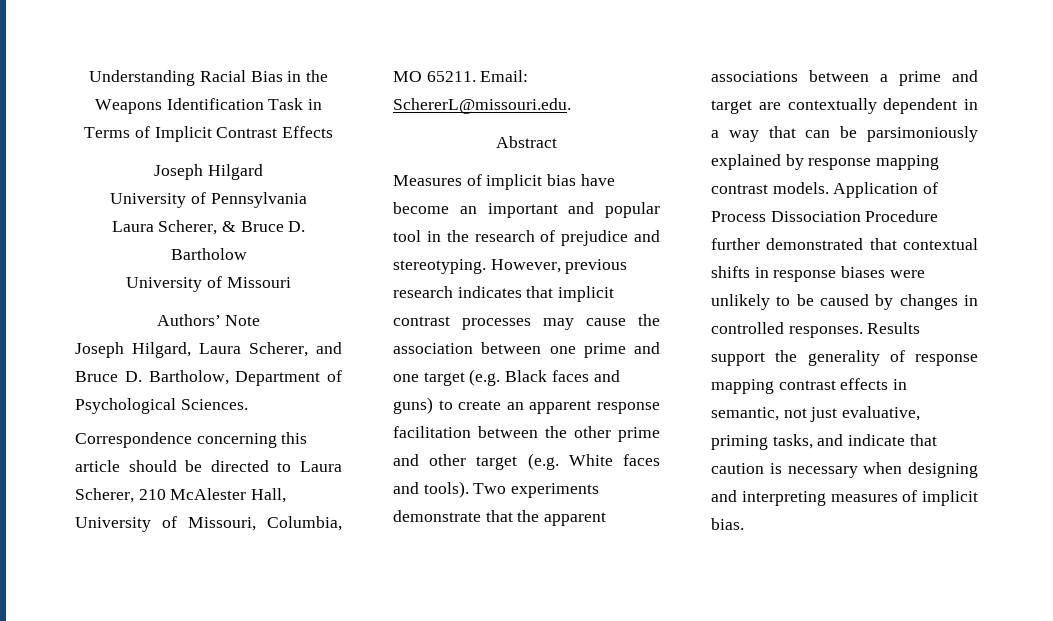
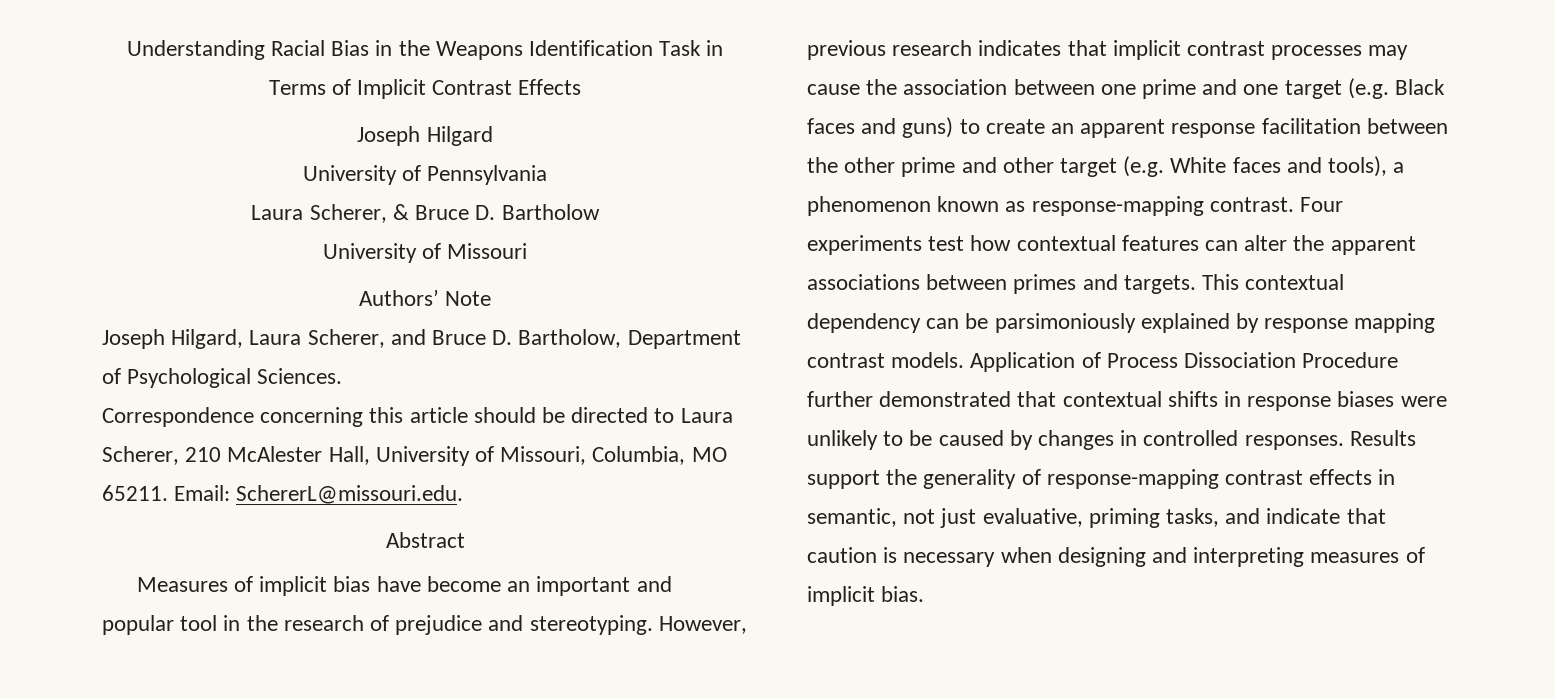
- However, previous research indicates that implicit contrast processes may cause the association between one prime and one target (e.g. Black faces and guns) to create an apparent response facilitation between the other prime and other target (e.g. White faces and tools). Two experiments demonstrate that the apparent associations between a prime and target are contextually dependent in a way that can be parsimoniously explained by response mapping contrast models.
+ However, previous research indicates that implicit contrast processes may cause the association between one prime and one target (e.g. Black faces and guns) to create an apparent response facilitation between the other prime and other target (e.g. White faces and tools), a phenomenon known as response-mapping contrast. Four experiments test how contextual features can alter the apparent associations between primes and targets. This contextual dependency can be parsimoniously explained by response mapping contrast models.
- Results support the generality of response mapping contrast effects in semantic, not just evaluative, priming tasks, and indicate that caution is necessary when designing and interpreting measures of implicit bias.
+ Results support the generality of response-mapping contrast effects in semantic, not just evaluative, priming tasks, and indicate that caution is necessary when designing and interpreting measures of implicit bias.

